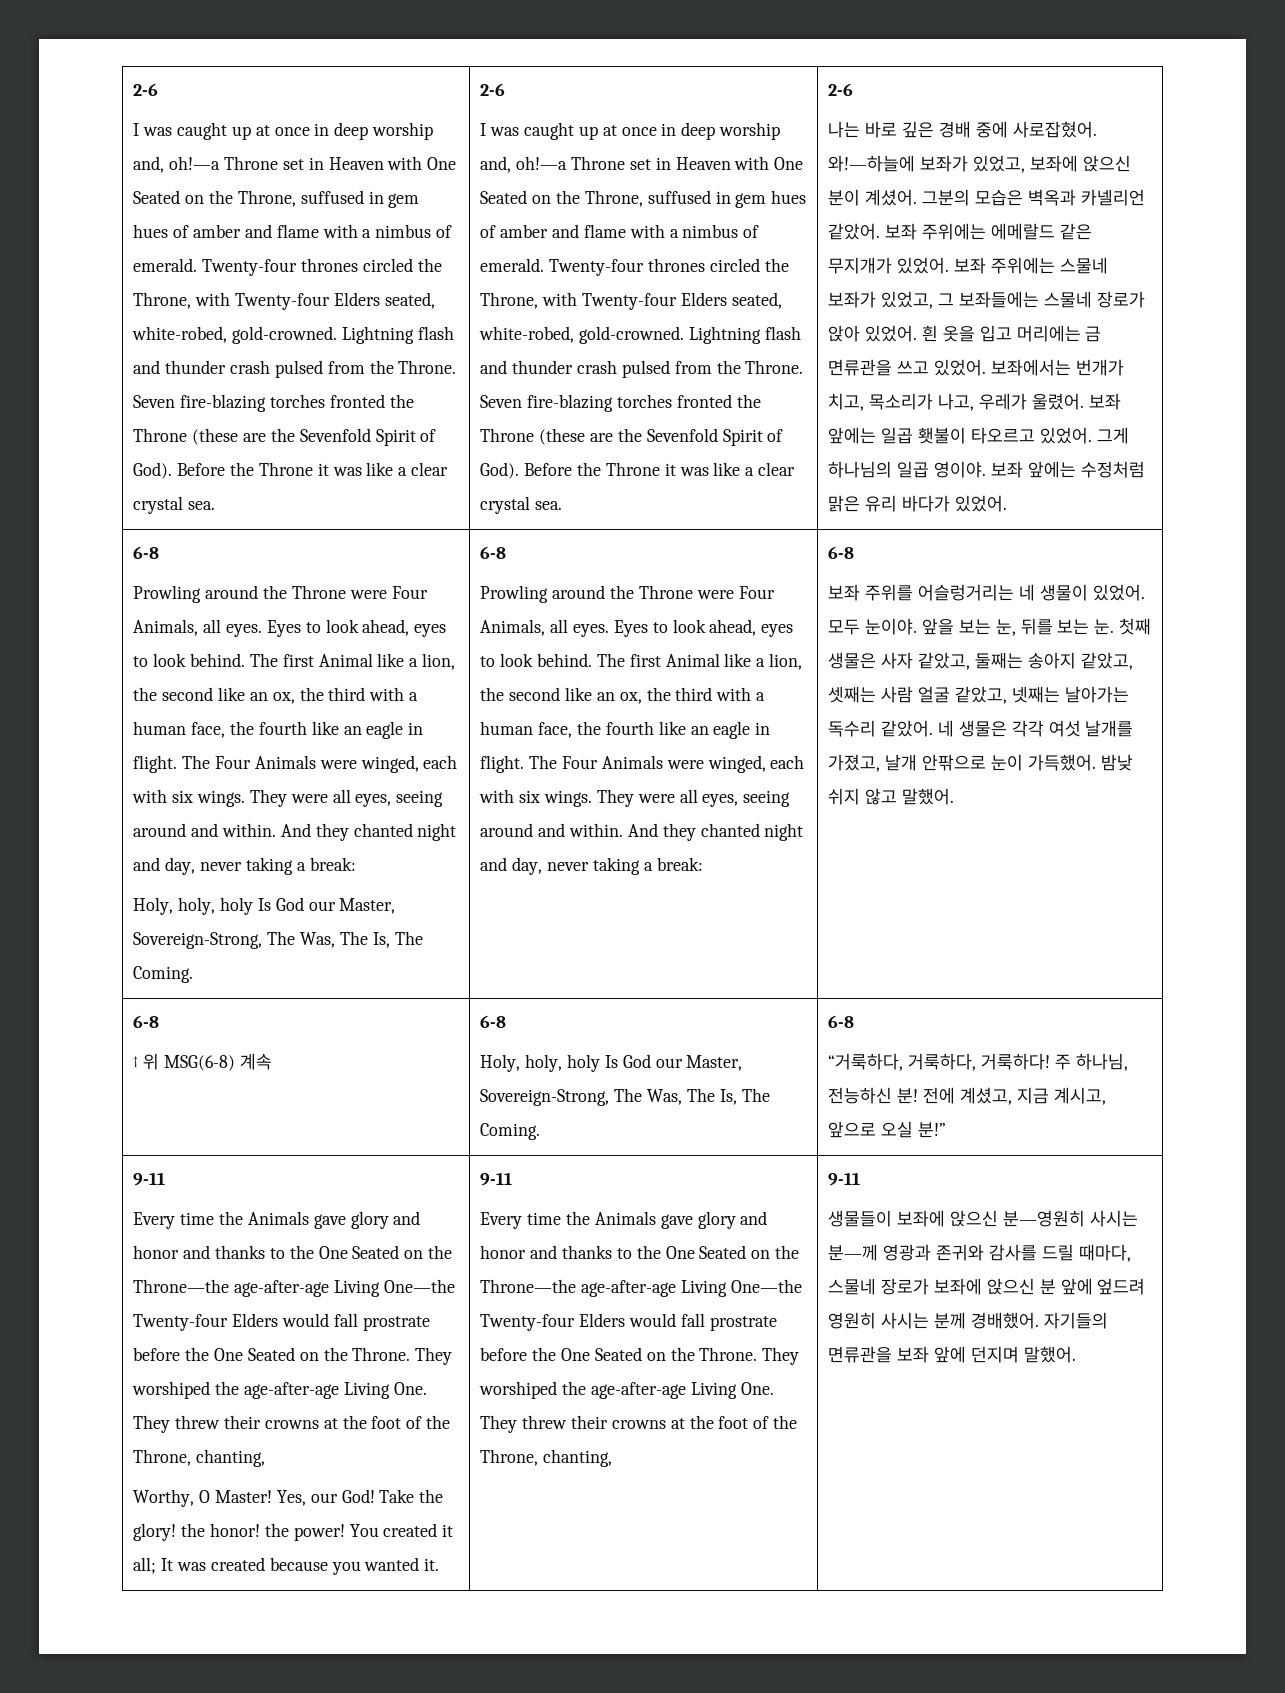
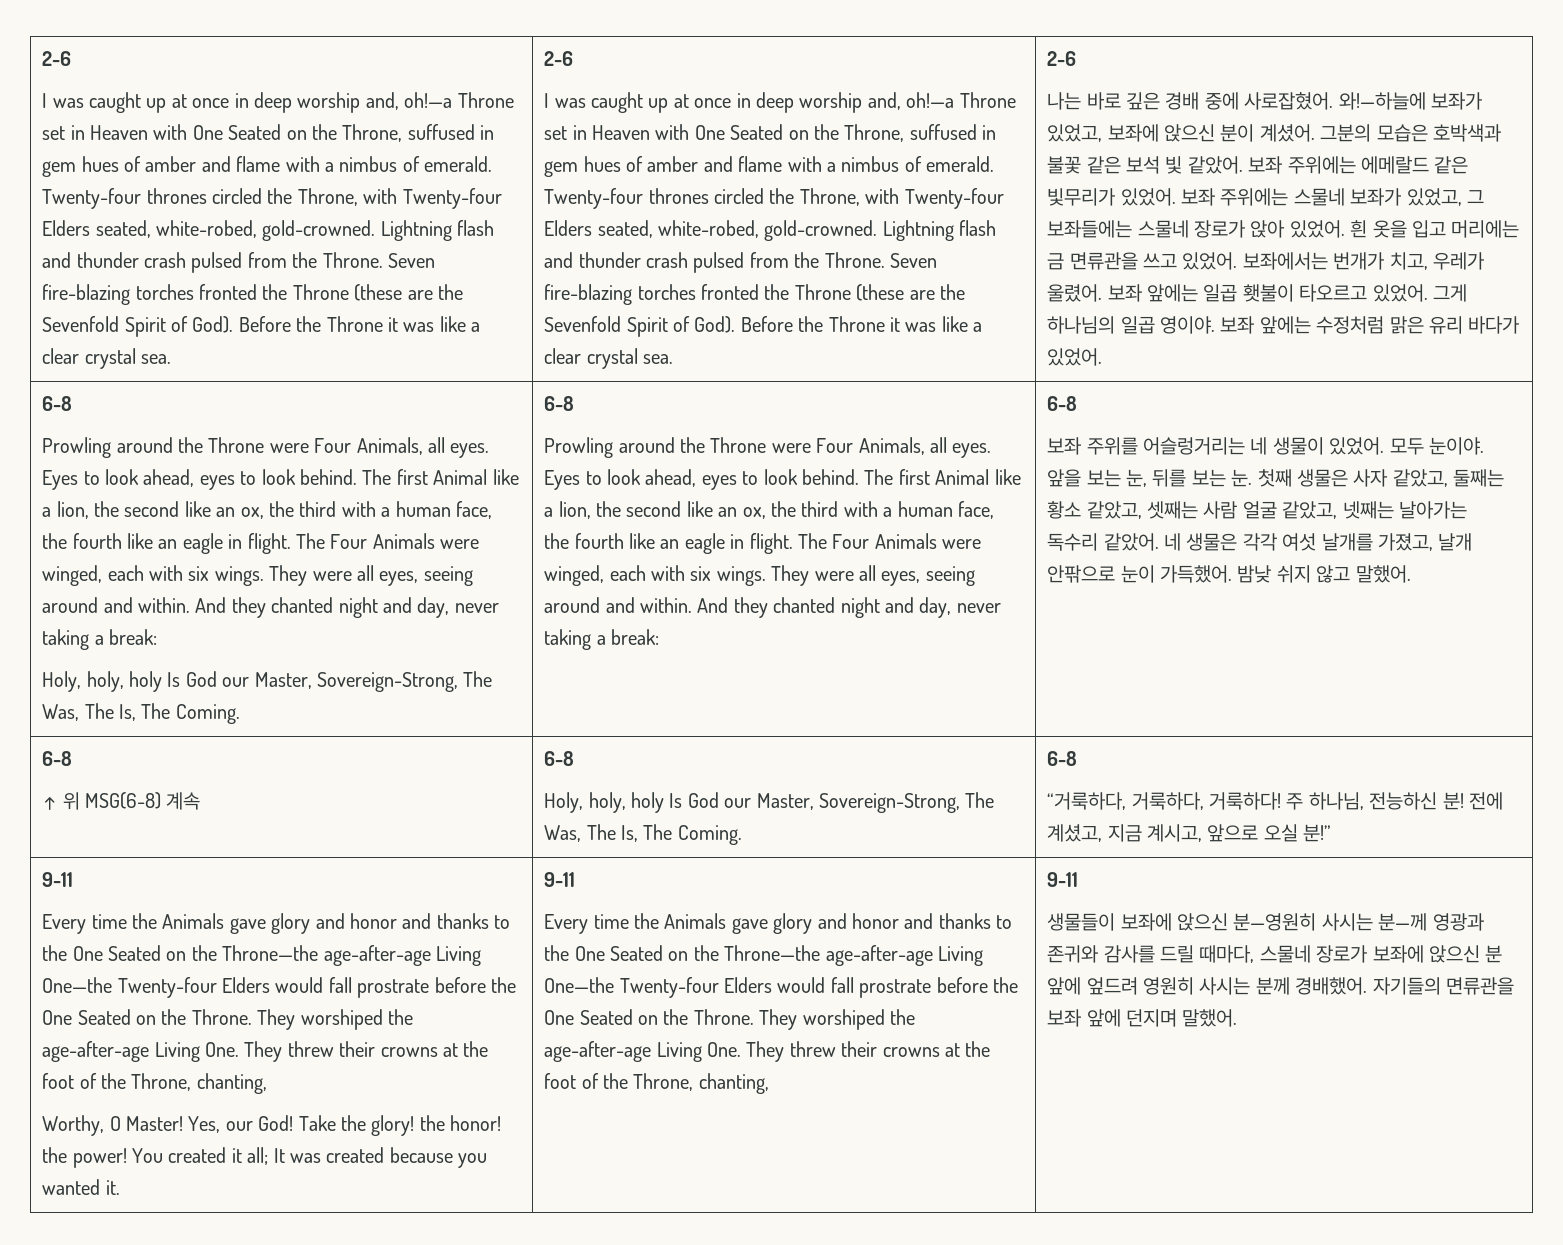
- 그분의 모습은 벽옥과 카넬리언 같았어.
+ 그분의 모습은 호박색과 불꽃 같은 보석 빛 같았어.
- 보좌 주위에는 에메랄드 같은 무지개가 있었어.
+ 보좌 주위에는 에메랄드 같은 빛무리가 있었어.
- 보좌에서는 번개가 치고, 목소리가 나고, 우레가 울렸어.
+ 보좌에서는 번개가 치고, 우레가 울렸어.
- 첫째 생물은 사자 같았고, 둘째는 송아지 같았고, 셋째는 사람 얼굴 같았고, 넷째는 날아가는 독수리 같았어.
+ 첫째 생물은 사자 같았고, 둘째는 황소 같았고, 셋째는 사람 얼굴 같았고, 넷째는 날아가는 독수리 같았어.

